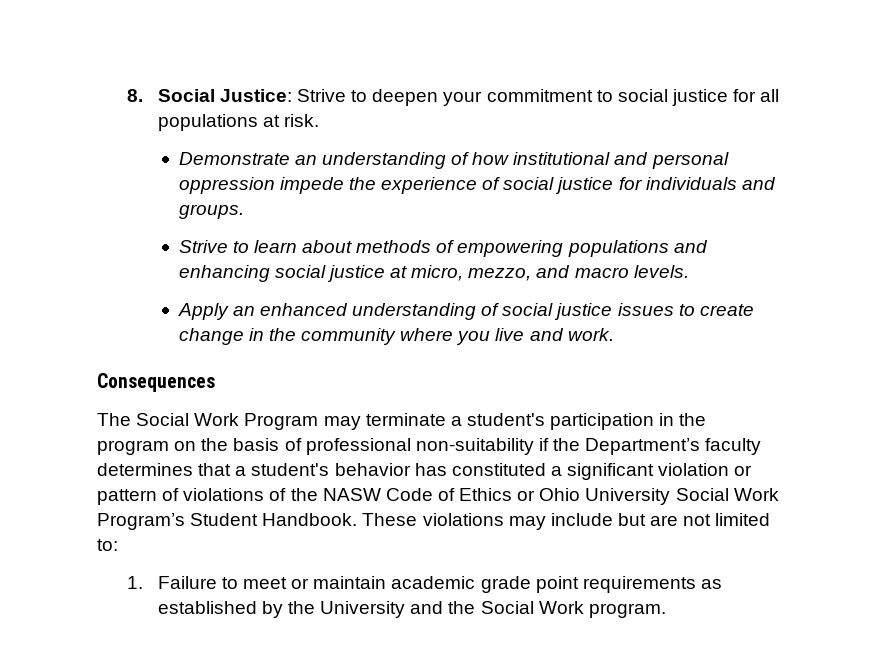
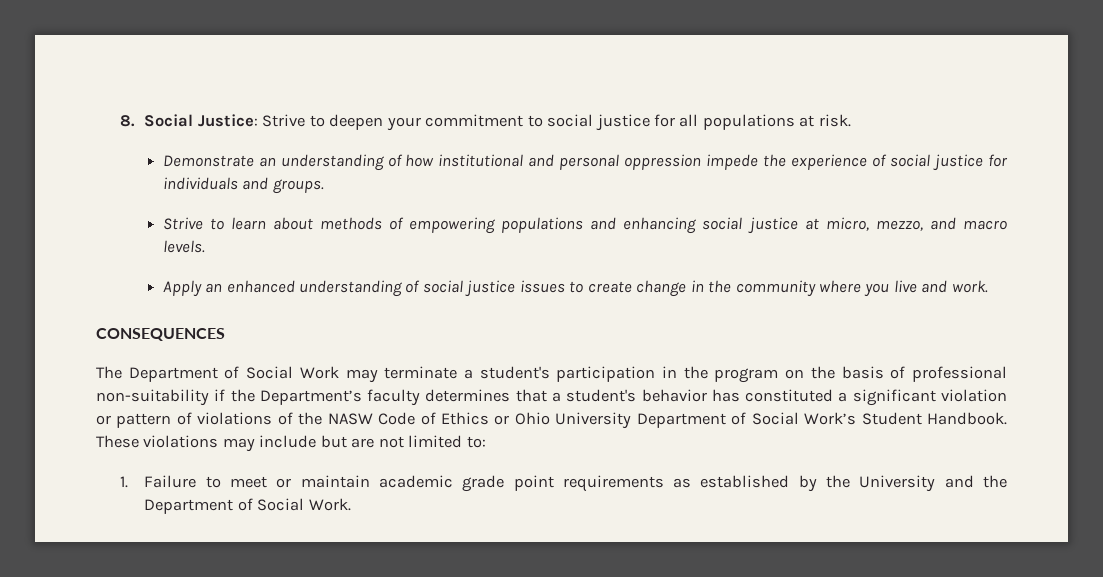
- Consequences
+ CONSEQUENCES
- The Social Work Program may terminate a student's participation in the program on the basis of professional non-suitability if the Department’s faculty determines that a student's behavior has constituted a significant violation or pattern of violations of the NASW Code of Ethics or Ohio University Social Work Program’s Student Handbook.
+ The Department of Social Work may terminate a student's participation in the program on the basis of professional non-suitability if the Department’s faculty determines that a student's behavior has constituted a significant violation or pattern of violations of the NASW Code of Ethics or Ohio University Department of Social Work’s Student Handbook.
- 1. Failure to meet or maintain academic grade point requirements as established by the University and the Social Work program.
+ 1. Failure to meet or maintain academic grade point requirements as established by the University and the Department of Social Work.

